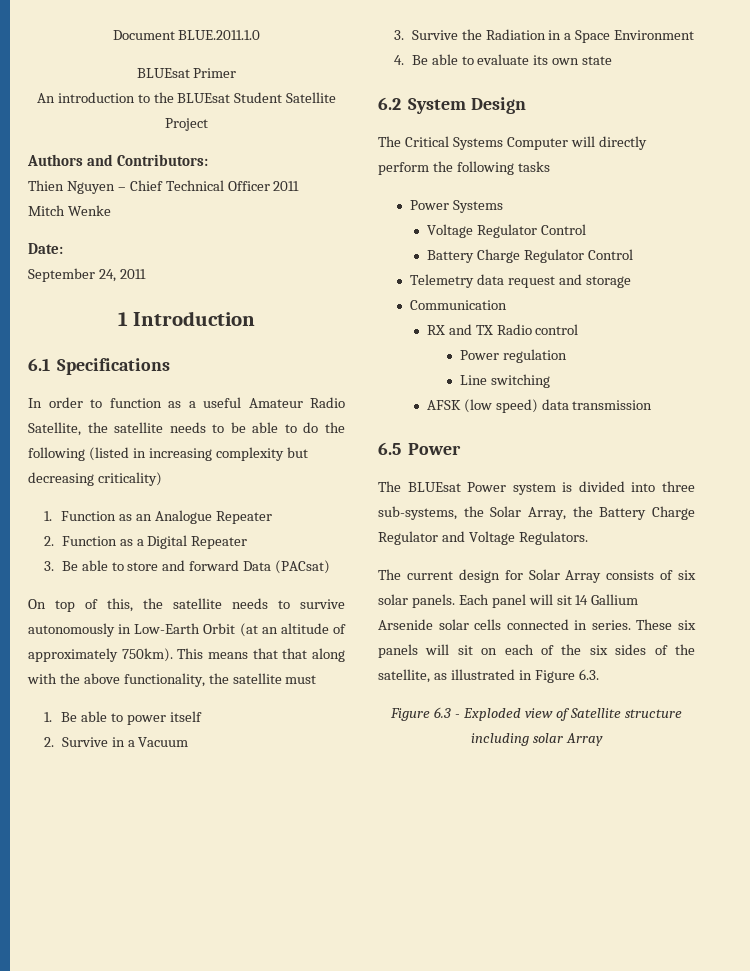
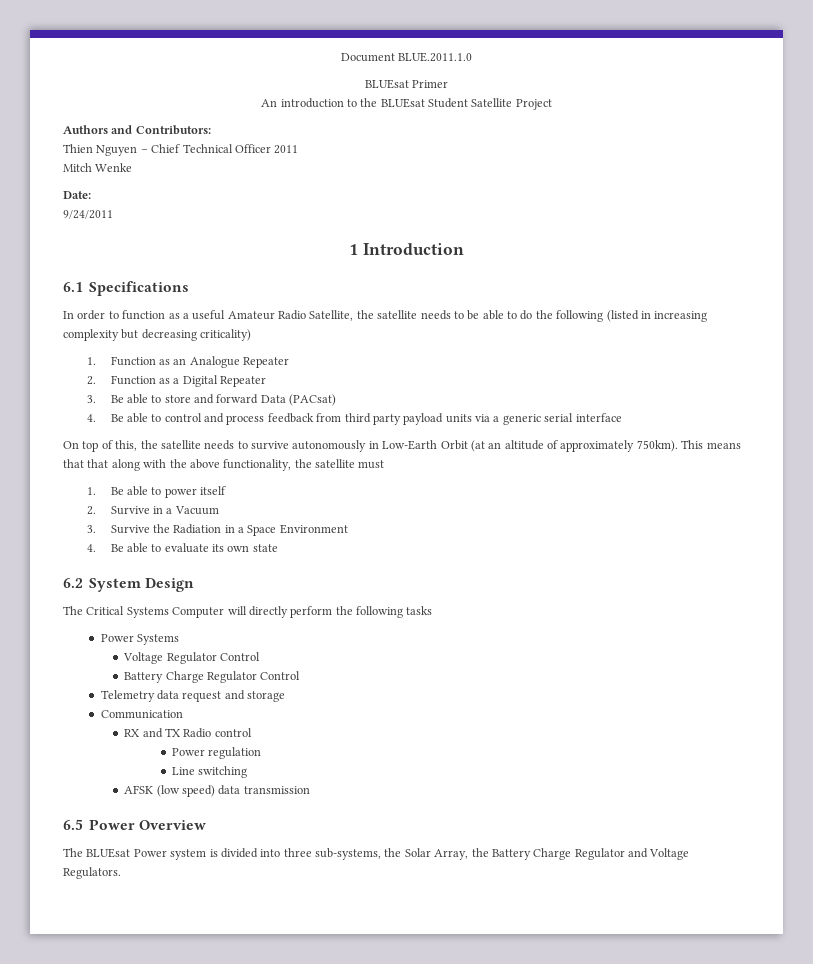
- September 24, 2011
+ 9/24/2011
+ 4. Be able to control and process feedback from third party payload units via a generic serial interface
- 6.5 Power
+ 6.5 Power Overview
- The current design for Solar Array consists of six solar panels. Each panel will sit 14 Gallium Arsenide solar cells connected in series. These six panels will sit on each of the six sides of the satellite, as illustrated in Figure 6.3.
- Figure 6.3 - Exploded view of Satellite structure including solar Array

